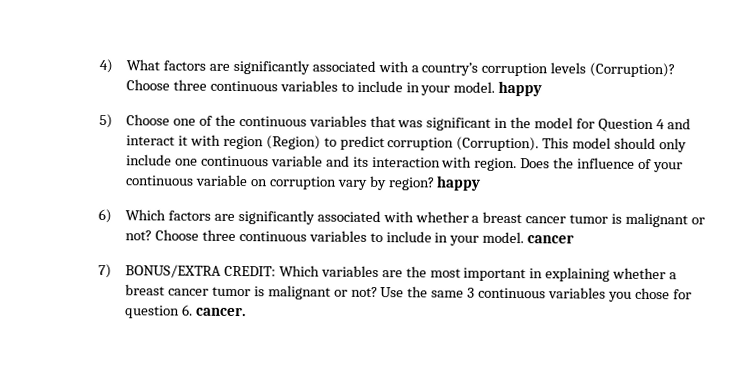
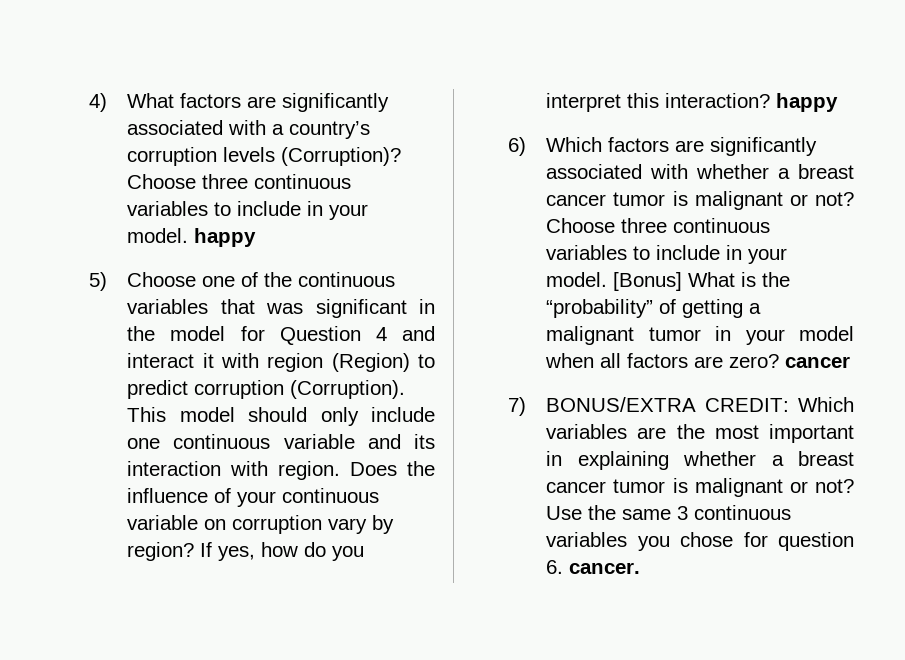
- Does the influence of your continuous variable on corruption vary by region? happy
+ Does the influence of your continuous variable on corruption vary by region? If yes, how do you interpret this interaction? happy
- Choose three continuous variables to include in your model. cancer
+ Choose three continuous variables to include in your model. [Bonus] What is the “probability” of getting a malignant tumor in your model when all factors are zero? cancer

